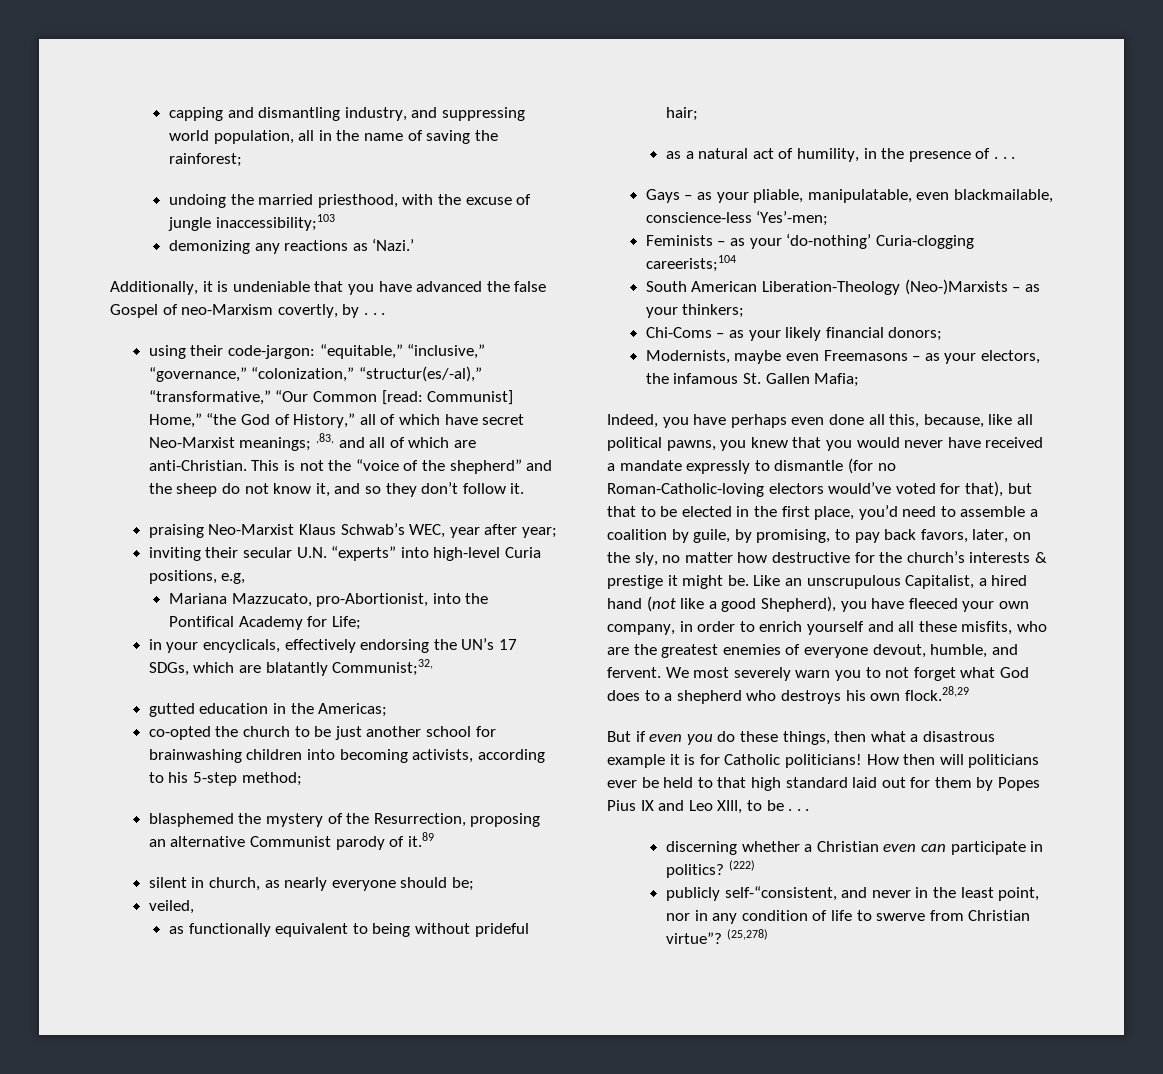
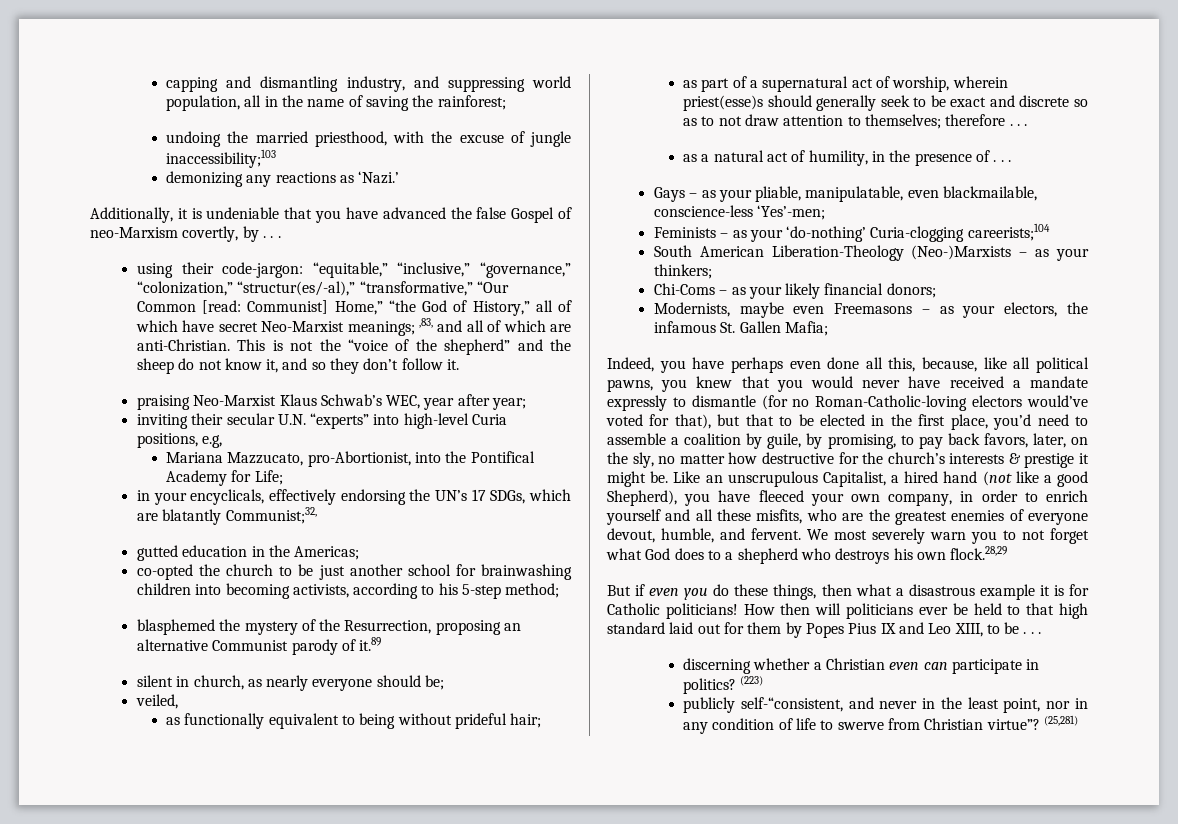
+ as part of a supernatural act of worship, wherein priest(esse)s should generally seek to be exact and discrete so as to not draw attention to themselves; therefore . . .
- (222)
+ (223)
- (25,278)
+ (25,281)

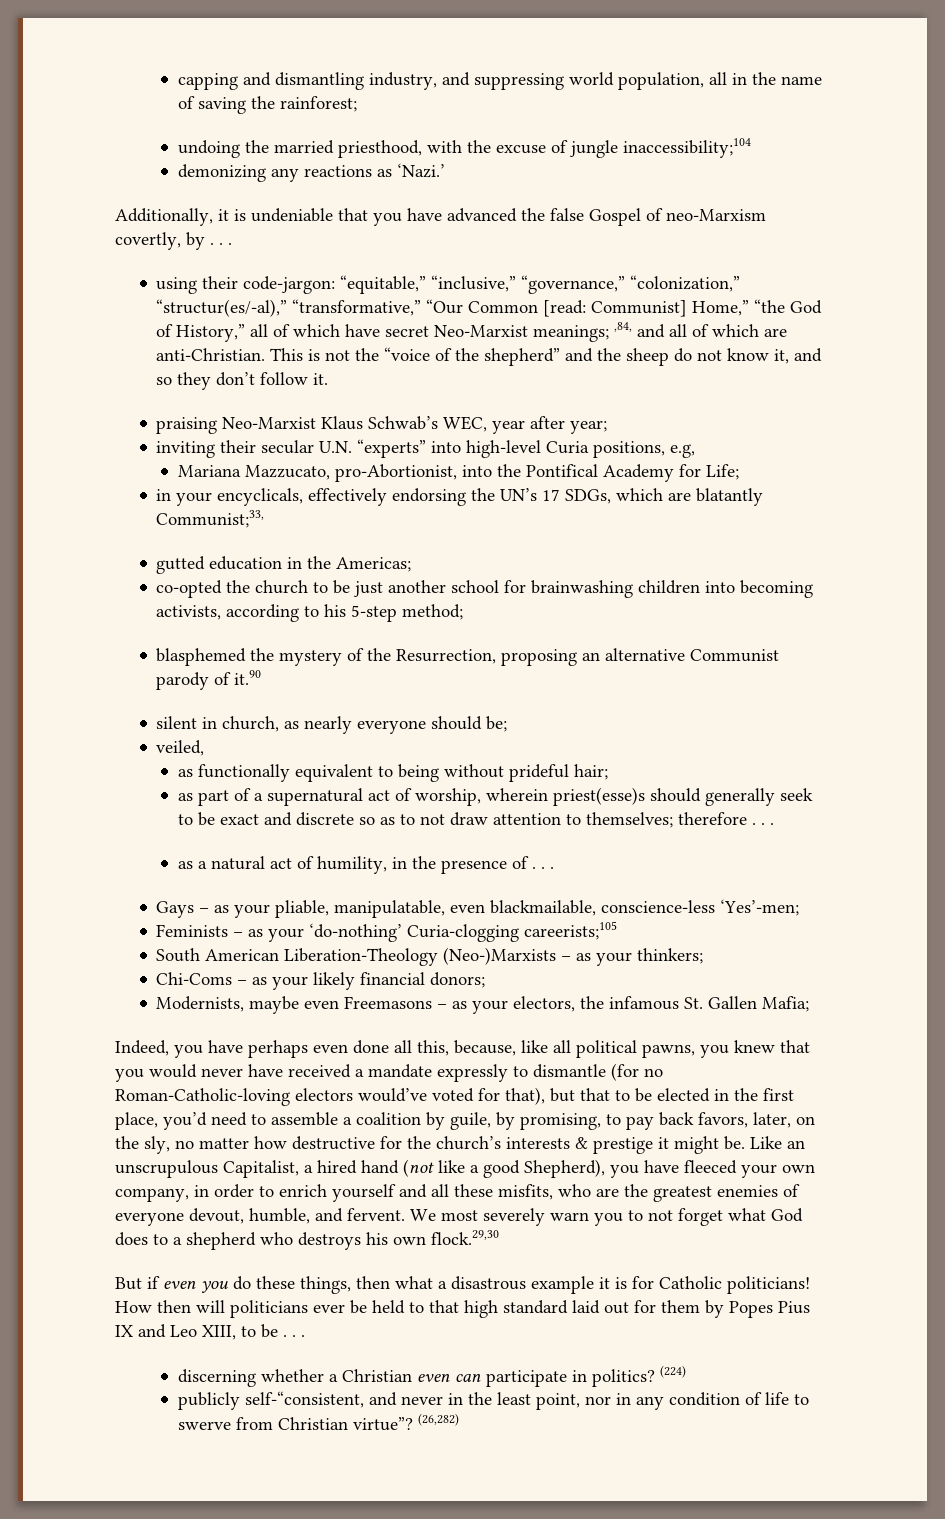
- undoing the married priesthood, with the excuse of jungle inaccessibility;103
+ undoing the married priesthood, with the excuse of jungle inaccessibility;104
- using their code-jargon: “equitable,” “inclusive,” “governance,” “colonization,” “structur(es/-al),” “transformative,” “Our Common [read: Communist] Home,” “the God of History,” all of which have secret Neo-Marxist meanings; ,83, and all of which are anti-Christian.
+ using their code-jargon: “equitable,” “inclusive,” “governance,” “colonization,” “structur(es/-al),” “transformative,” “Our Common [read: Communist] Home,” “the God of History,” all of which have secret Neo-Marxist meanings; ,84, and all of which are anti-Christian.
- in your encyclicals, effectively endorsing the UN’s 17 SDGs, which are blatantly Communist;32,
+ in your encyclicals, effectively endorsing the UN’s 17 SDGs, which are blatantly Communist;33,
- blasphemed the mystery of the Resurrection, proposing an alternative Communist parody of it.89
+ blasphemed the mystery of the Resurrection, proposing an alternative Communist parody of it.90
- Feminists – as your ‘do-nothing’ Curia-clogging careerists;104
+ Feminists – as your ‘do-nothing’ Curia-clogging careerists;105
- We most severely warn you to not forget what God does to a shepherd who destroys his own flock.28,29
+ We most severely warn you to not forget what God does to a shepherd who destroys his own flock.29,30
- (223)
+ (224)
- (25,281)
+ (26,282)

